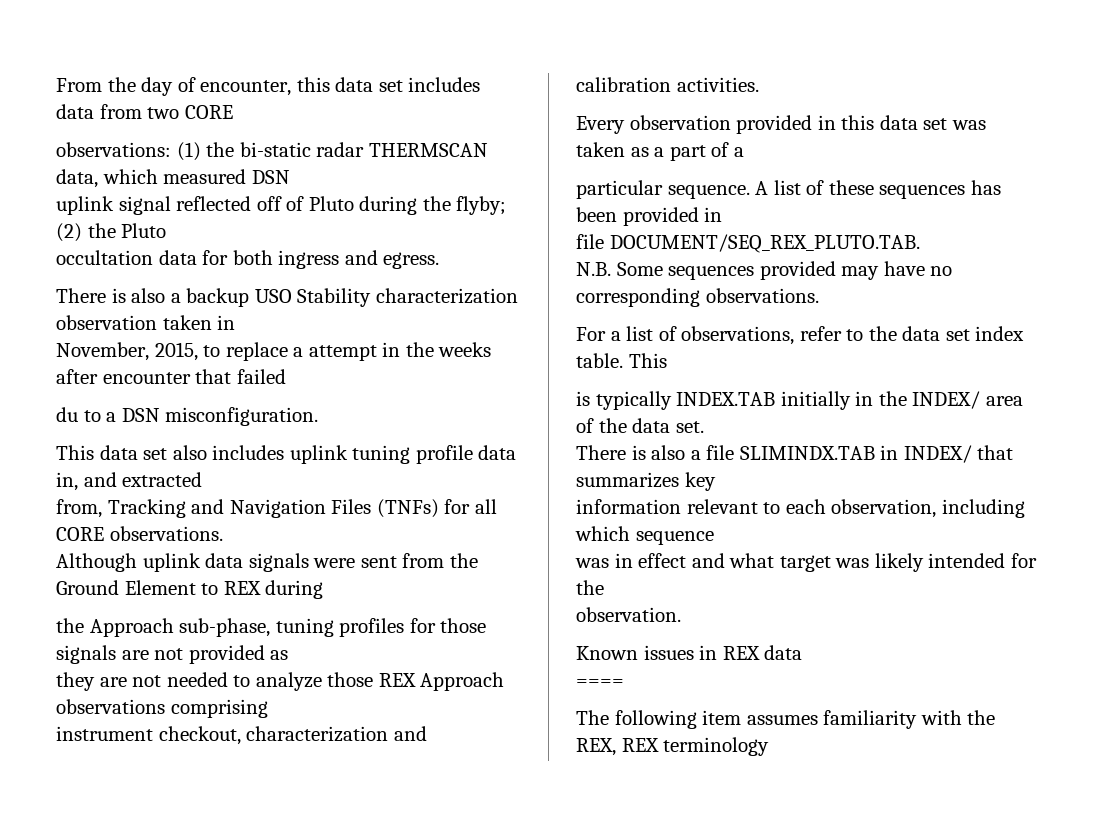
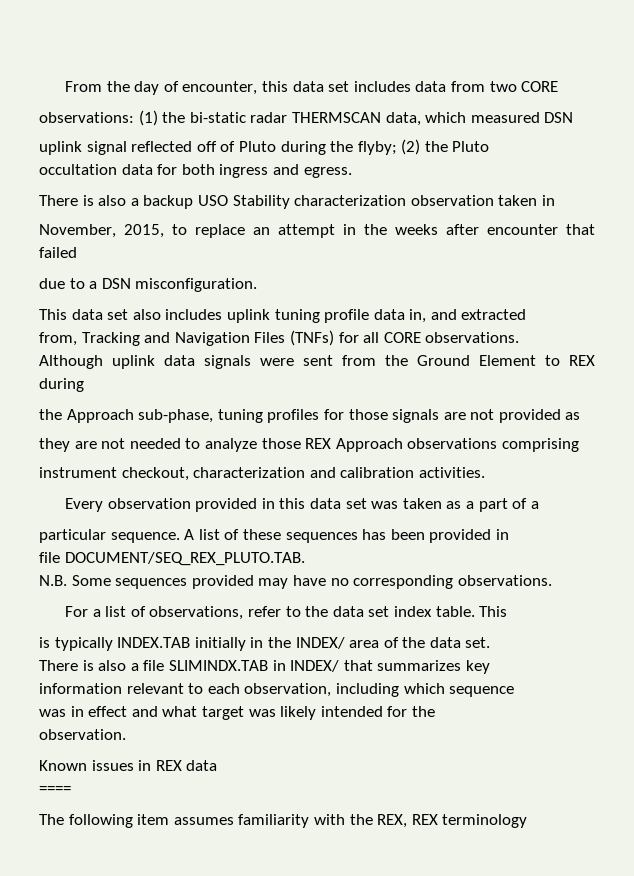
- November, 2015, to replace a attempt in the weeks after encounter that failed
+ November, 2015, to replace an attempt in the weeks after encounter that failed
- du to a DSN misconfiguration.
+ due to a DSN misconfiguration.

